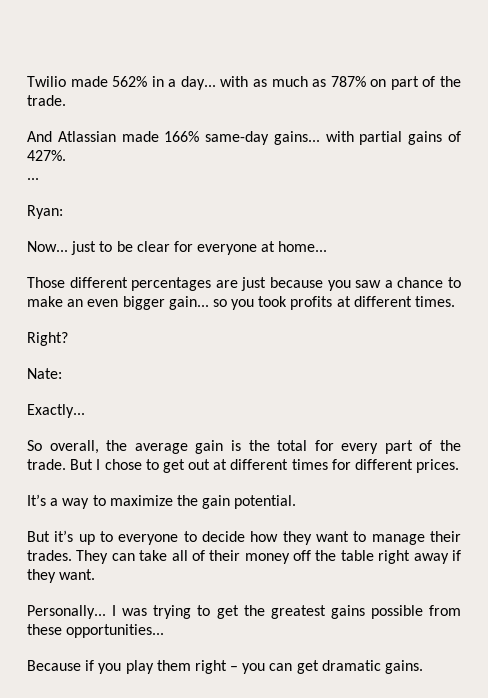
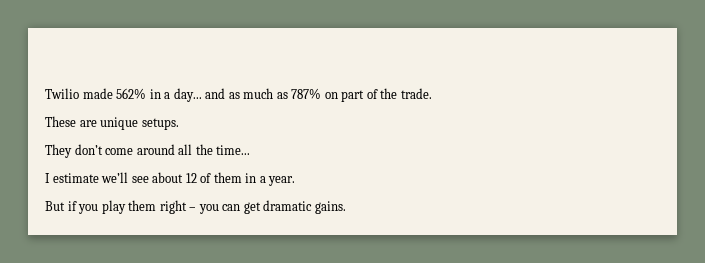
- Twilio made 562% in a day... with as much as 787% on part of the trade.
+ Twilio made 562% in a day... and as much as 787% on part of the trade.
- And Atlassian made 166% same-day gains... with partial gains of 427%.
- ...
- Ryan:
- Now... just to be clear for everyone at home...
- Those different percentages are just because you saw a chance to make an even bigger gain... so you took profits at different times.
- Right?
- Nate:
- Exactly...
- So overall, the average gain is the total for every part of the trade. But I chose to get out at different times for different prices.
- It’s a way to maximize the gain potential.
- But it’s up to everyone to decide how they want to manage their trades. They can take all of their money off the table right away if they want.
- Personally... I was trying to get the greatest gains possible from these opportunities...
- Because if you play them right – you can get dramatic gains.
+ These are unique setups.
+ They don’t come around all the time...
+ I estimate we’ll see about 12 of them in a year.
+ But if you play them right – you can get dramatic gains.

